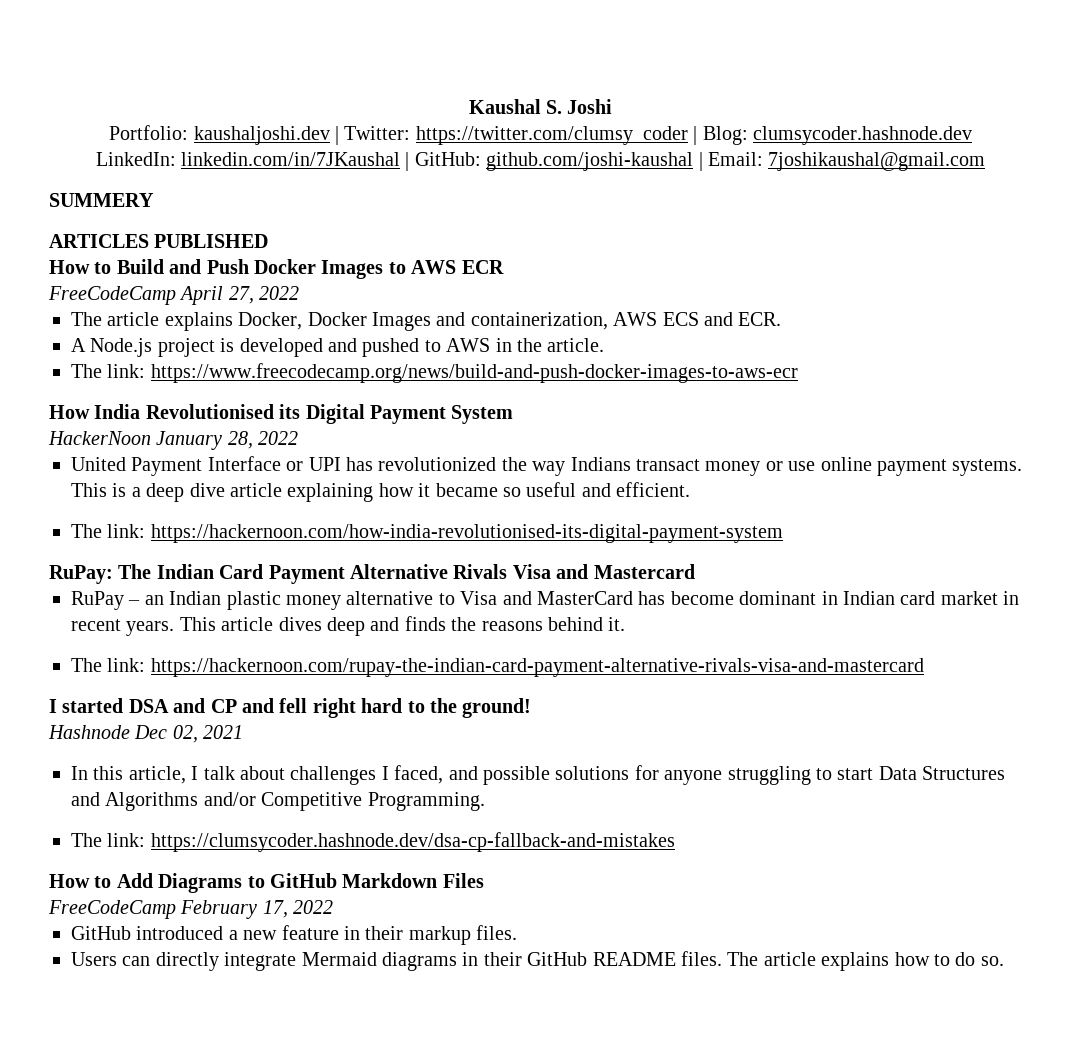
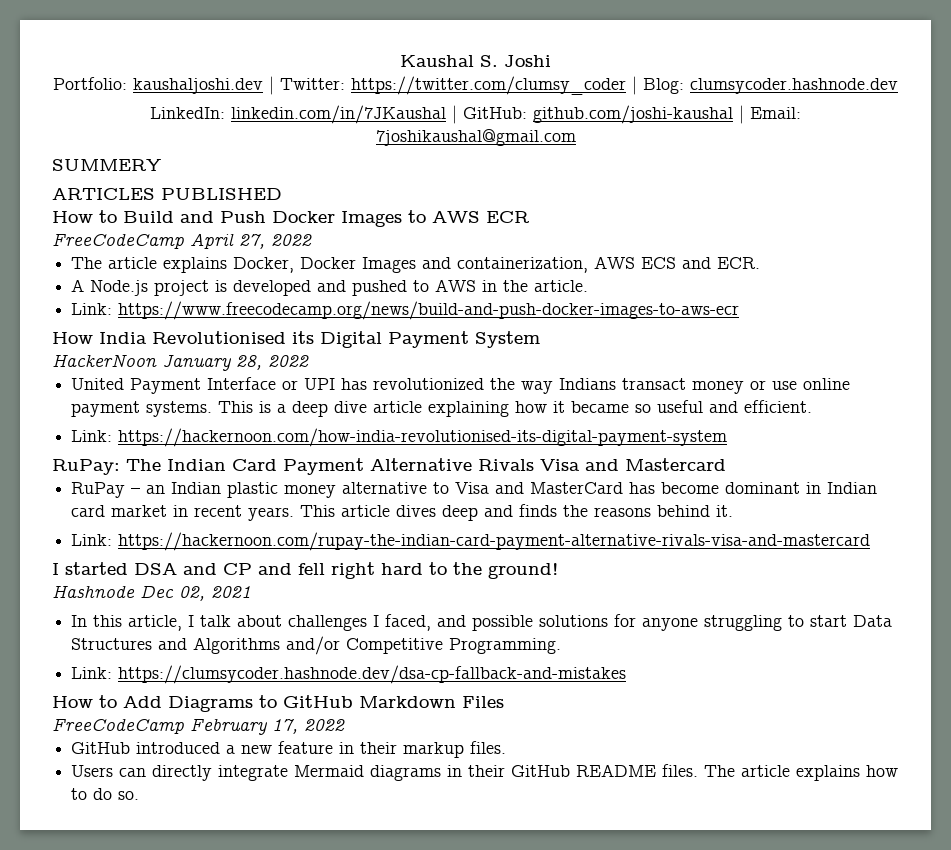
- The link: https://www.freecodecamp.org/news/build-and-push-docker-images-to-aws-ecr
+ Link: https://www.freecodecamp.org/news/build-and-push-docker-images-to-aws-ecr
- The link: https://hackernoon.com/how-india-revolutionised-its-digital-payment-system
+ Link: https://hackernoon.com/how-india-revolutionised-its-digital-payment-system
- The link: https://hackernoon.com/rupay-the-indian-card-payment-alternative-rivals-visa-and-mastercard
+ Link: https://hackernoon.com/rupay-the-indian-card-payment-alternative-rivals-visa-and-mastercard
- The link: https://clumsycoder.hashnode.dev/dsa-cp-fallback-and-mistakes
+ Link: https://clumsycoder.hashnode.dev/dsa-cp-fallback-and-mistakes

